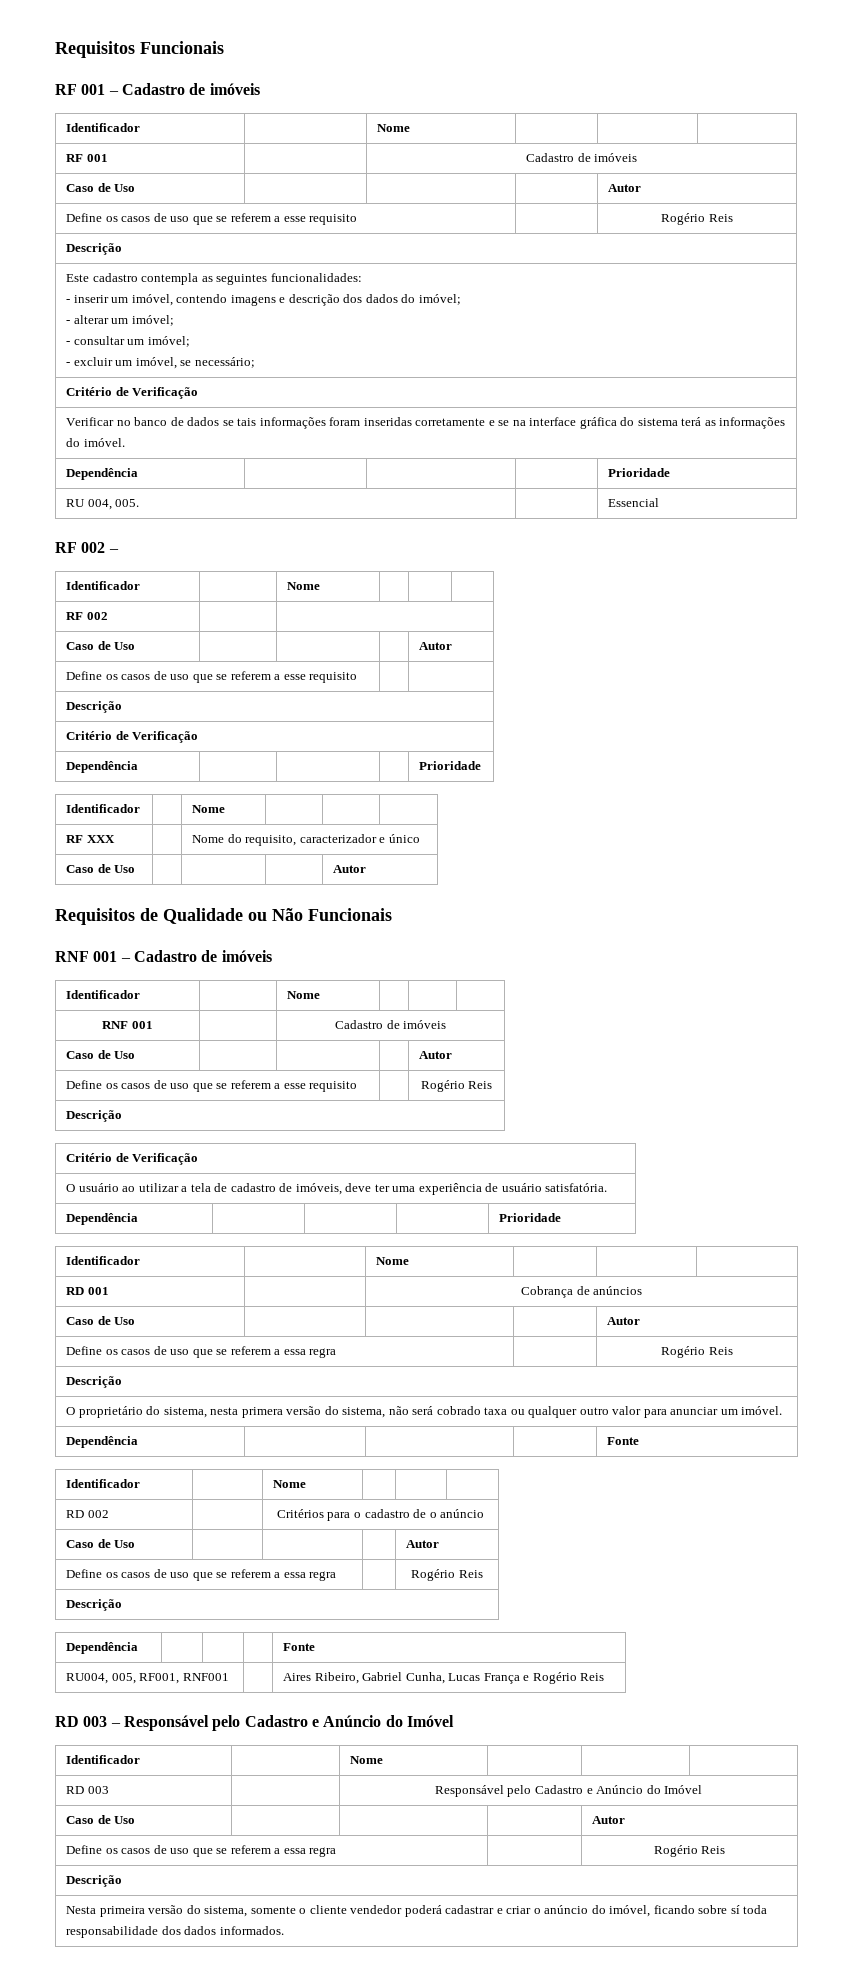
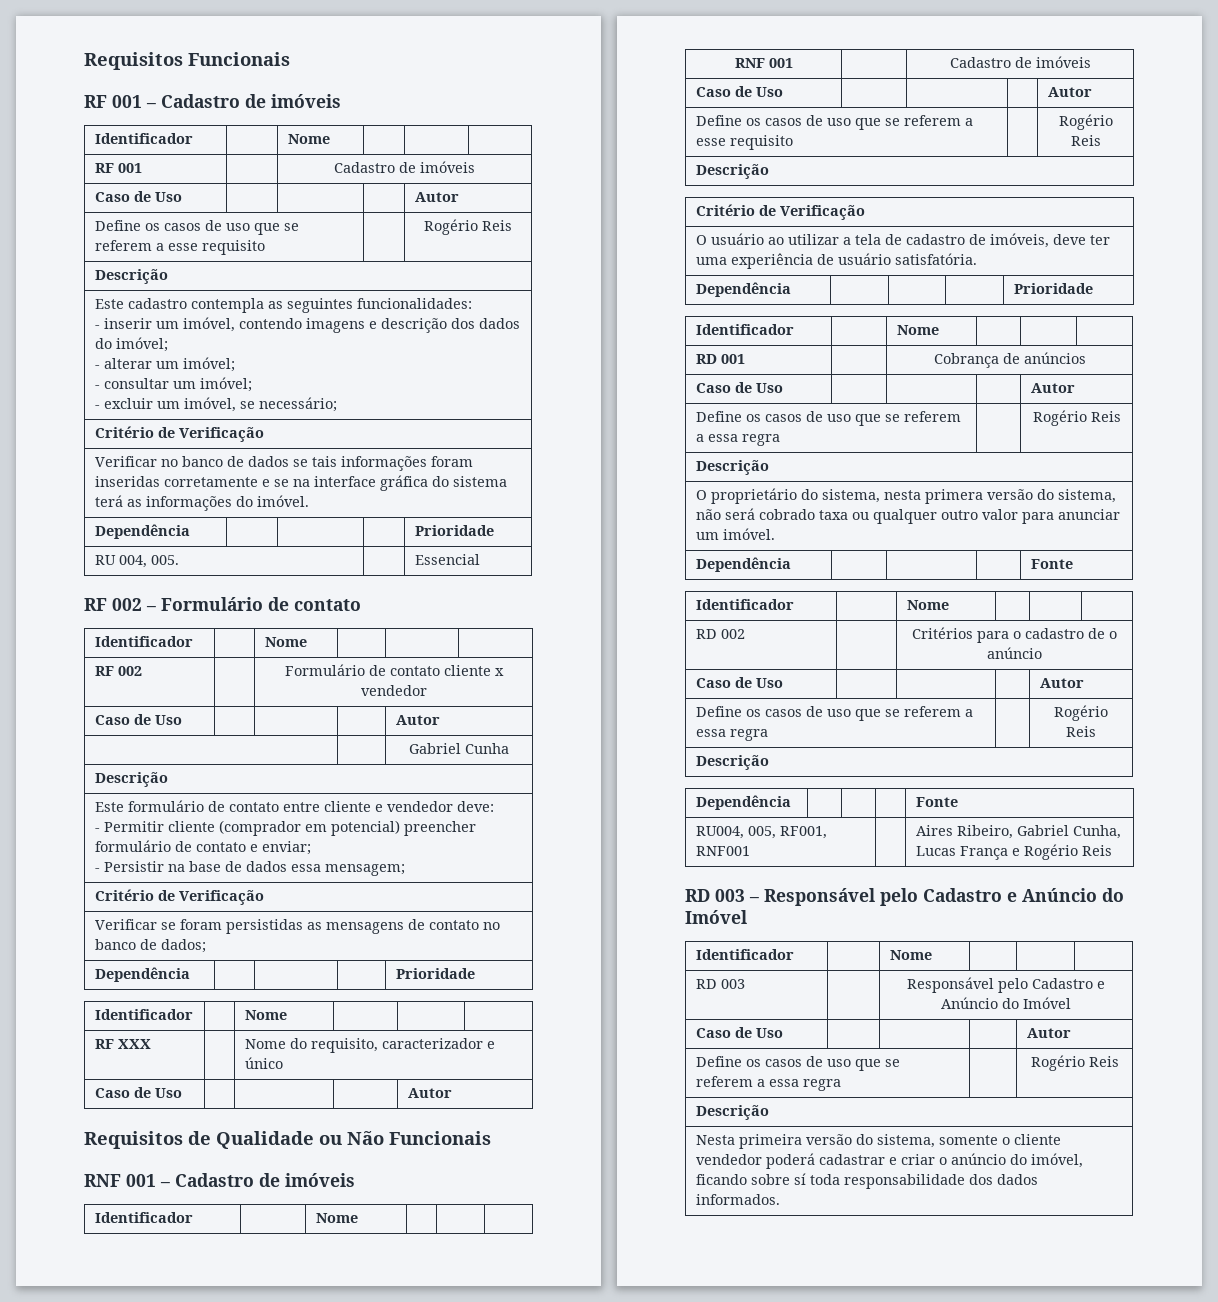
- RF 002 –
+ RF 002 – Formulário de contato
- RF 002 | |
+ RF 002 | | Formulário de contato cliente x vendedor
  Caso de Uso | | | | Autor
- Define os casos de uso que se referem a esse requisito | |
+ | | Gabriel Cunha
  Descrição
+ Este formulário de contato entre cliente e vendedor deve:
+ - Permitir cliente (comprador em potencial) preencher formulário de contato e enviar;
+ - Persistir na base de dados essa mensagem;
  Critério de Verificação
+ Verificar se foram persistidas as mensagens de contato no banco de dados;

